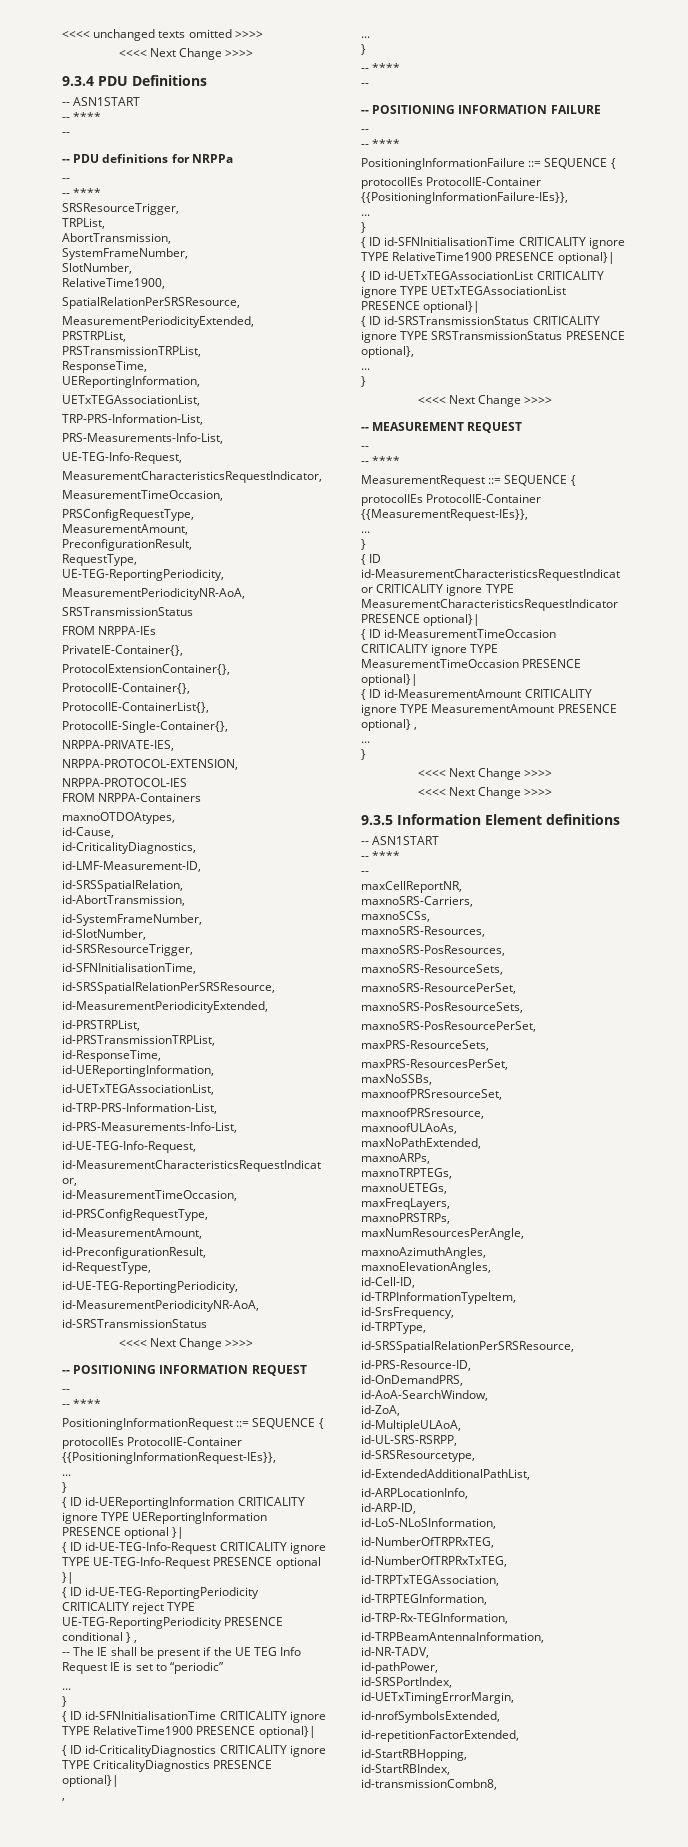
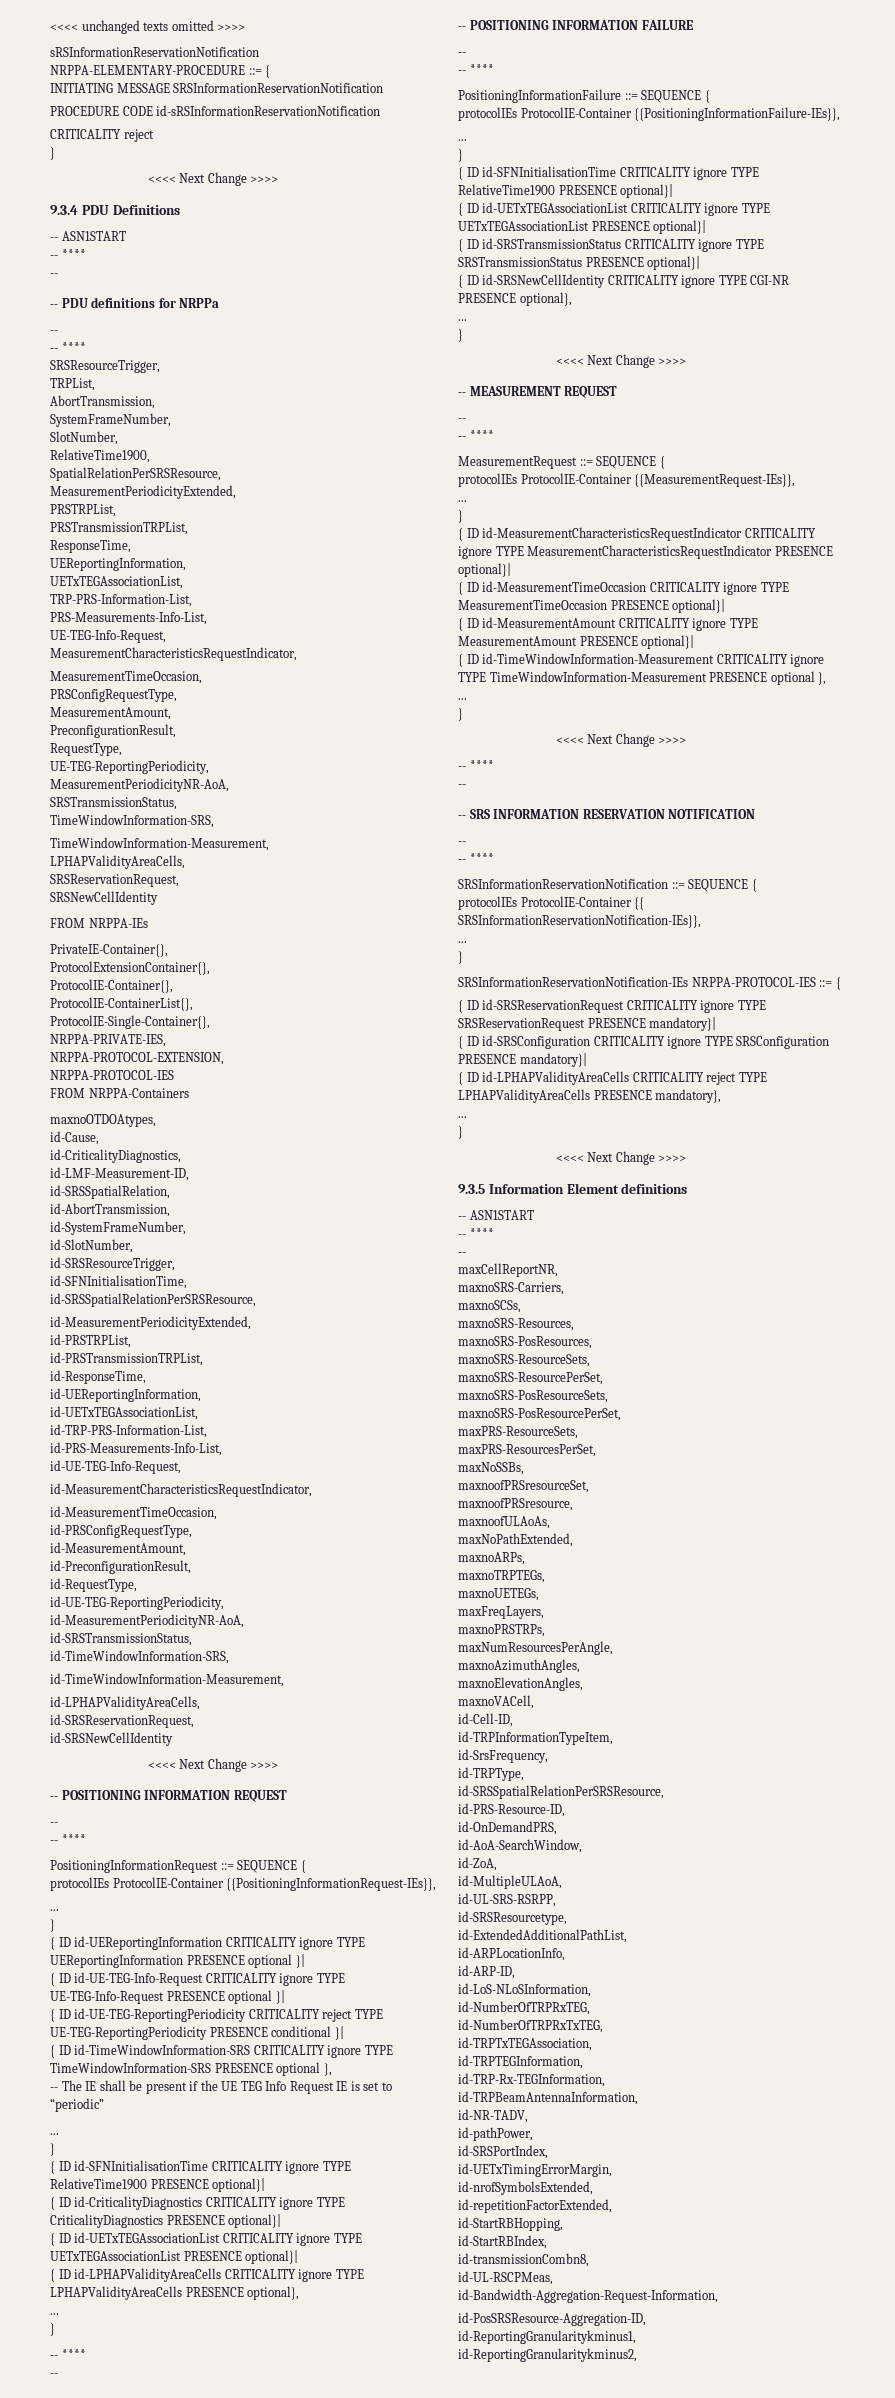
+ sRSInformationReservationNotification NRPPA-ELEMENTARY-PROCEDURE ::= {
+ INITIATING MESSAGE SRSInformationReservationNotification
+ PROCEDURE CODE id-sRSInformationReservationNotification
+ CRITICALITY reject
+ }
  MeasurementPeriodicityNR-AoA,
- SRSTransmissionStatus
+ SRSTransmissionStatus,
+ TimeWindowInformation-SRS,
+ TimeWindowInformation-Measurement,
+ LPHAPValidityAreaCells,
+ SRSReservationRequest,
+ SRSNewCellIdentity
  id-MeasurementPeriodicityNR-AoA,
- id-SRSTransmissionStatus
+ id-SRSTransmissionStatus,
+ id-TimeWindowInformation-SRS,
+ id-TimeWindowInformation-Measurement,
+ id-LPHAPValidityAreaCells,
+ id-SRSReservationRequest,
+ id-SRSNewCellIdentity
- { ID id-UE-TEG-ReportingPeriodicity CRITICALITY reject TYPE UE-TEG-ReportingPeriodicity PRESENCE conditional } ,
+ { ID id-UE-TEG-ReportingPeriodicity CRITICALITY reject TYPE UE-TEG-ReportingPeriodicity PRESENCE conditional }|
+ { ID id-TimeWindowInformation-SRS CRITICALITY ignore TYPE TimeWindowInformation-SRS PRESENCE optional },
  { ID id-CriticalityDiagnostics CRITICALITY ignore TYPE CriticalityDiagnostics PRESENCE optional}|
- ,
+ { ID id-UETxTEGAssociationList CRITICALITY ignore TYPE UETxTEGAssociationList PRESENCE optional}|
+ { ID id-LPHAPValidityAreaCells CRITICALITY ignore TYPE LPHAPValidityAreaCells PRESENCE optional},
- { ID id-SRSTransmissionStatus CRITICALITY ignore TYPE SRSTransmissionStatus PRESENCE optional},
+ { ID id-SRSTransmissionStatus CRITICALITY ignore TYPE SRSTransmissionStatus PRESENCE optional}|
+ { ID id-SRSNewCellIdentity CRITICALITY ignore TYPE CGI-NR PRESENCE optional},
- { ID id-MeasurementAmount CRITICALITY ignore TYPE MeasurementAmount PRESENCE optional} ,
+ { ID id-MeasurementAmount CRITICALITY ignore TYPE MeasurementAmount PRESENCE optional}|
+ { ID id-TimeWindowInformation-Measurement CRITICALITY ignore TYPE TimeWindowInformation-Measurement PRESENCE optional },
  ...
  }
  <<<< Next Change >>>>
+ -- ****
+ --
+ -- SRS INFORMATION RESERVATION NOTIFICATION
+ --
+ -- ****
+ SRSInformationReservationNotification ::= SEQUENCE {
+ protocolIEs ProtocolIE-Container {{ SRSInformationReservationNotification-IEs}},
+ ...
+ }
+ SRSInformationReservationNotification-IEs NRPPA-PROTOCOL-IES ::= {
+ { ID id-SRSReservationRequest CRITICALITY ignore TYPE SRSReservationRequest PRESENCE mandatory}|
+ { ID id-SRSConfiguration CRITICALITY ignore TYPE SRSConfiguration PRESENCE mandatory}|
+ { ID id-LPHAPValidityAreaCells CRITICALITY reject TYPE LPHAPValidityAreaCells PRESENCE mandatory},
+ ...
+ }
+ maxnoVACell,
+ id-UL-RSCPMeas,
+ id-Bandwidth-Aggregation-Request-Information,
+ id-PosSRSResource-Aggregation-ID,
+ id-ReportingGranularitykminus1,
+ id-ReportingGranularitykminus2,

